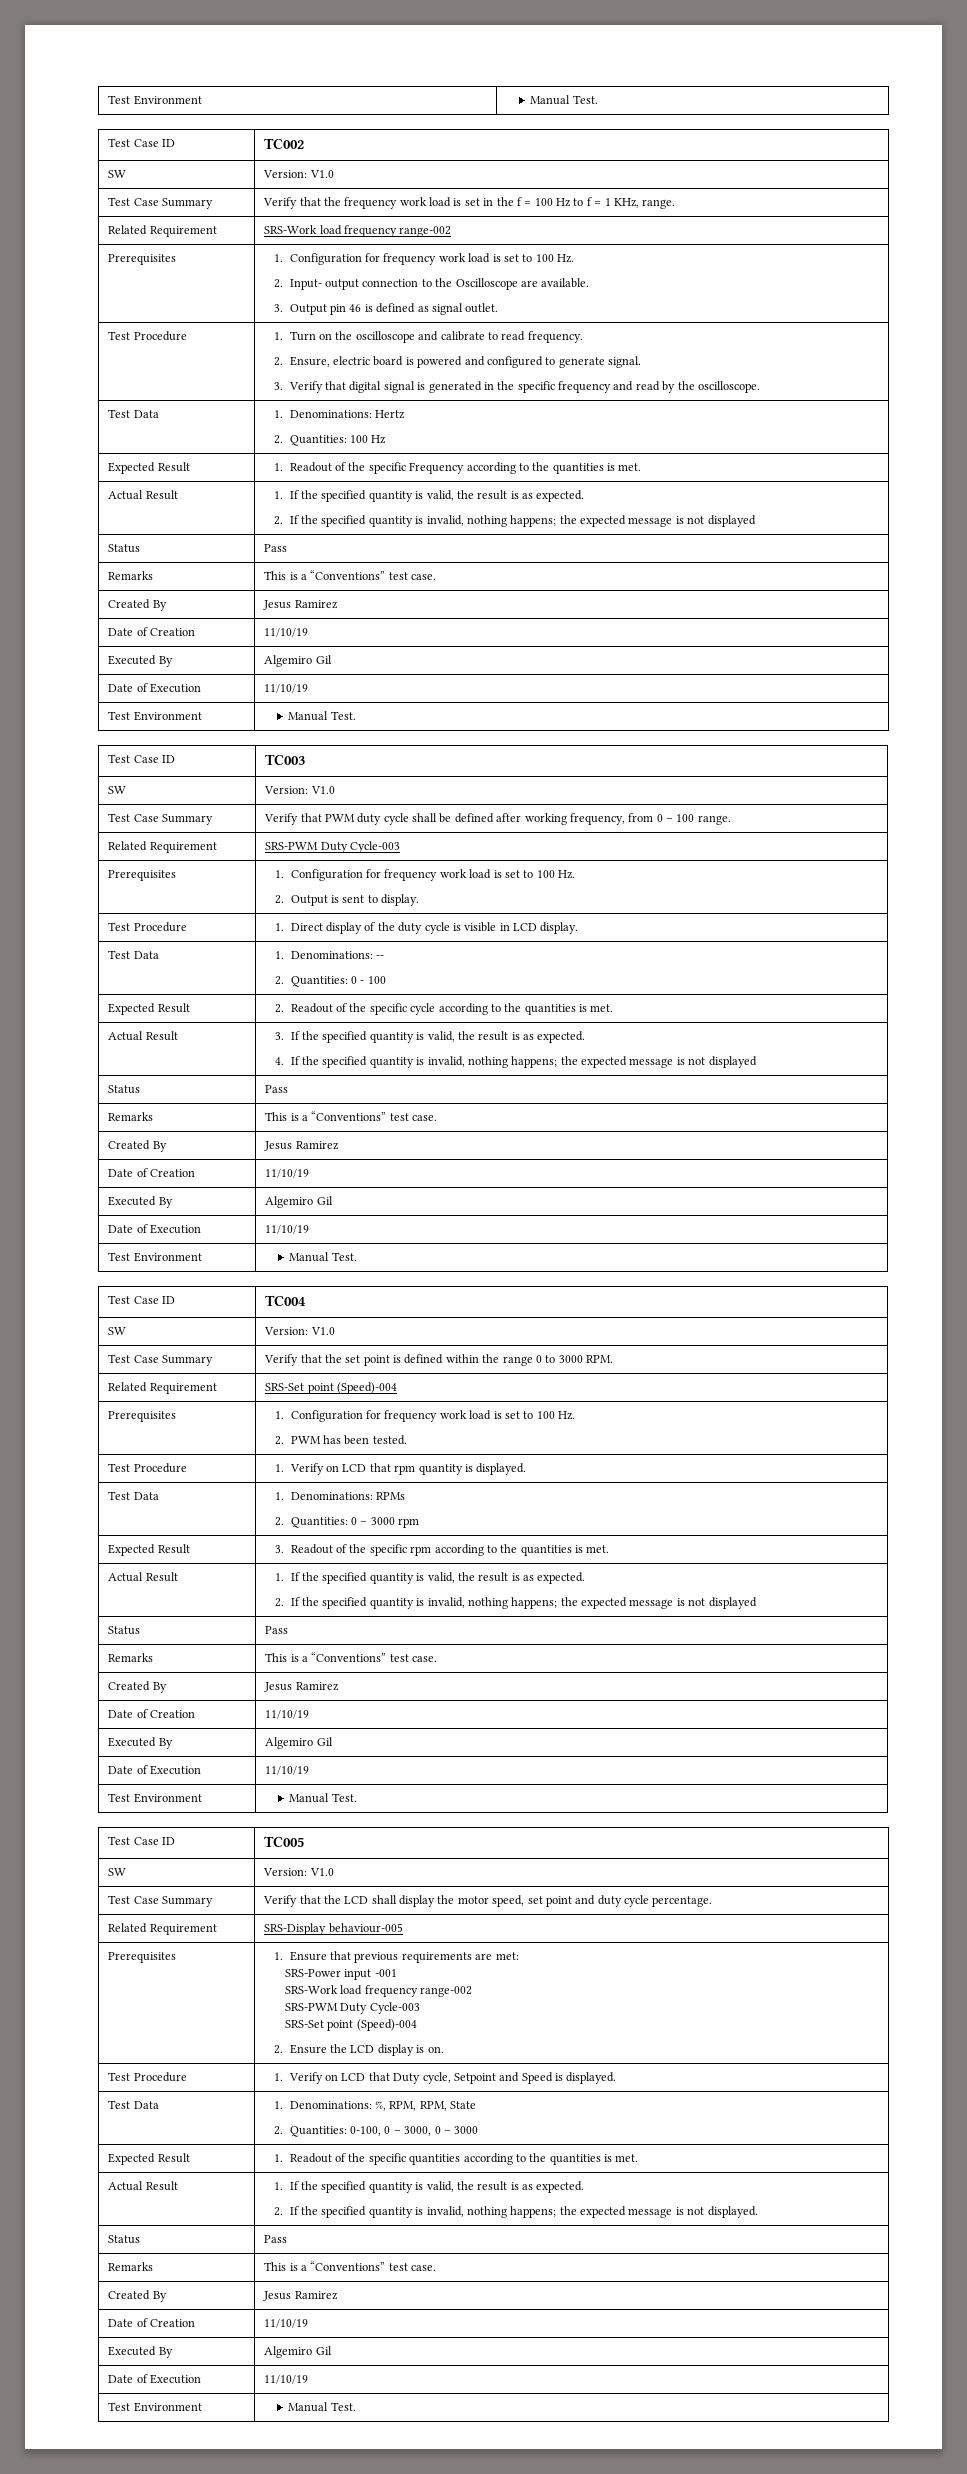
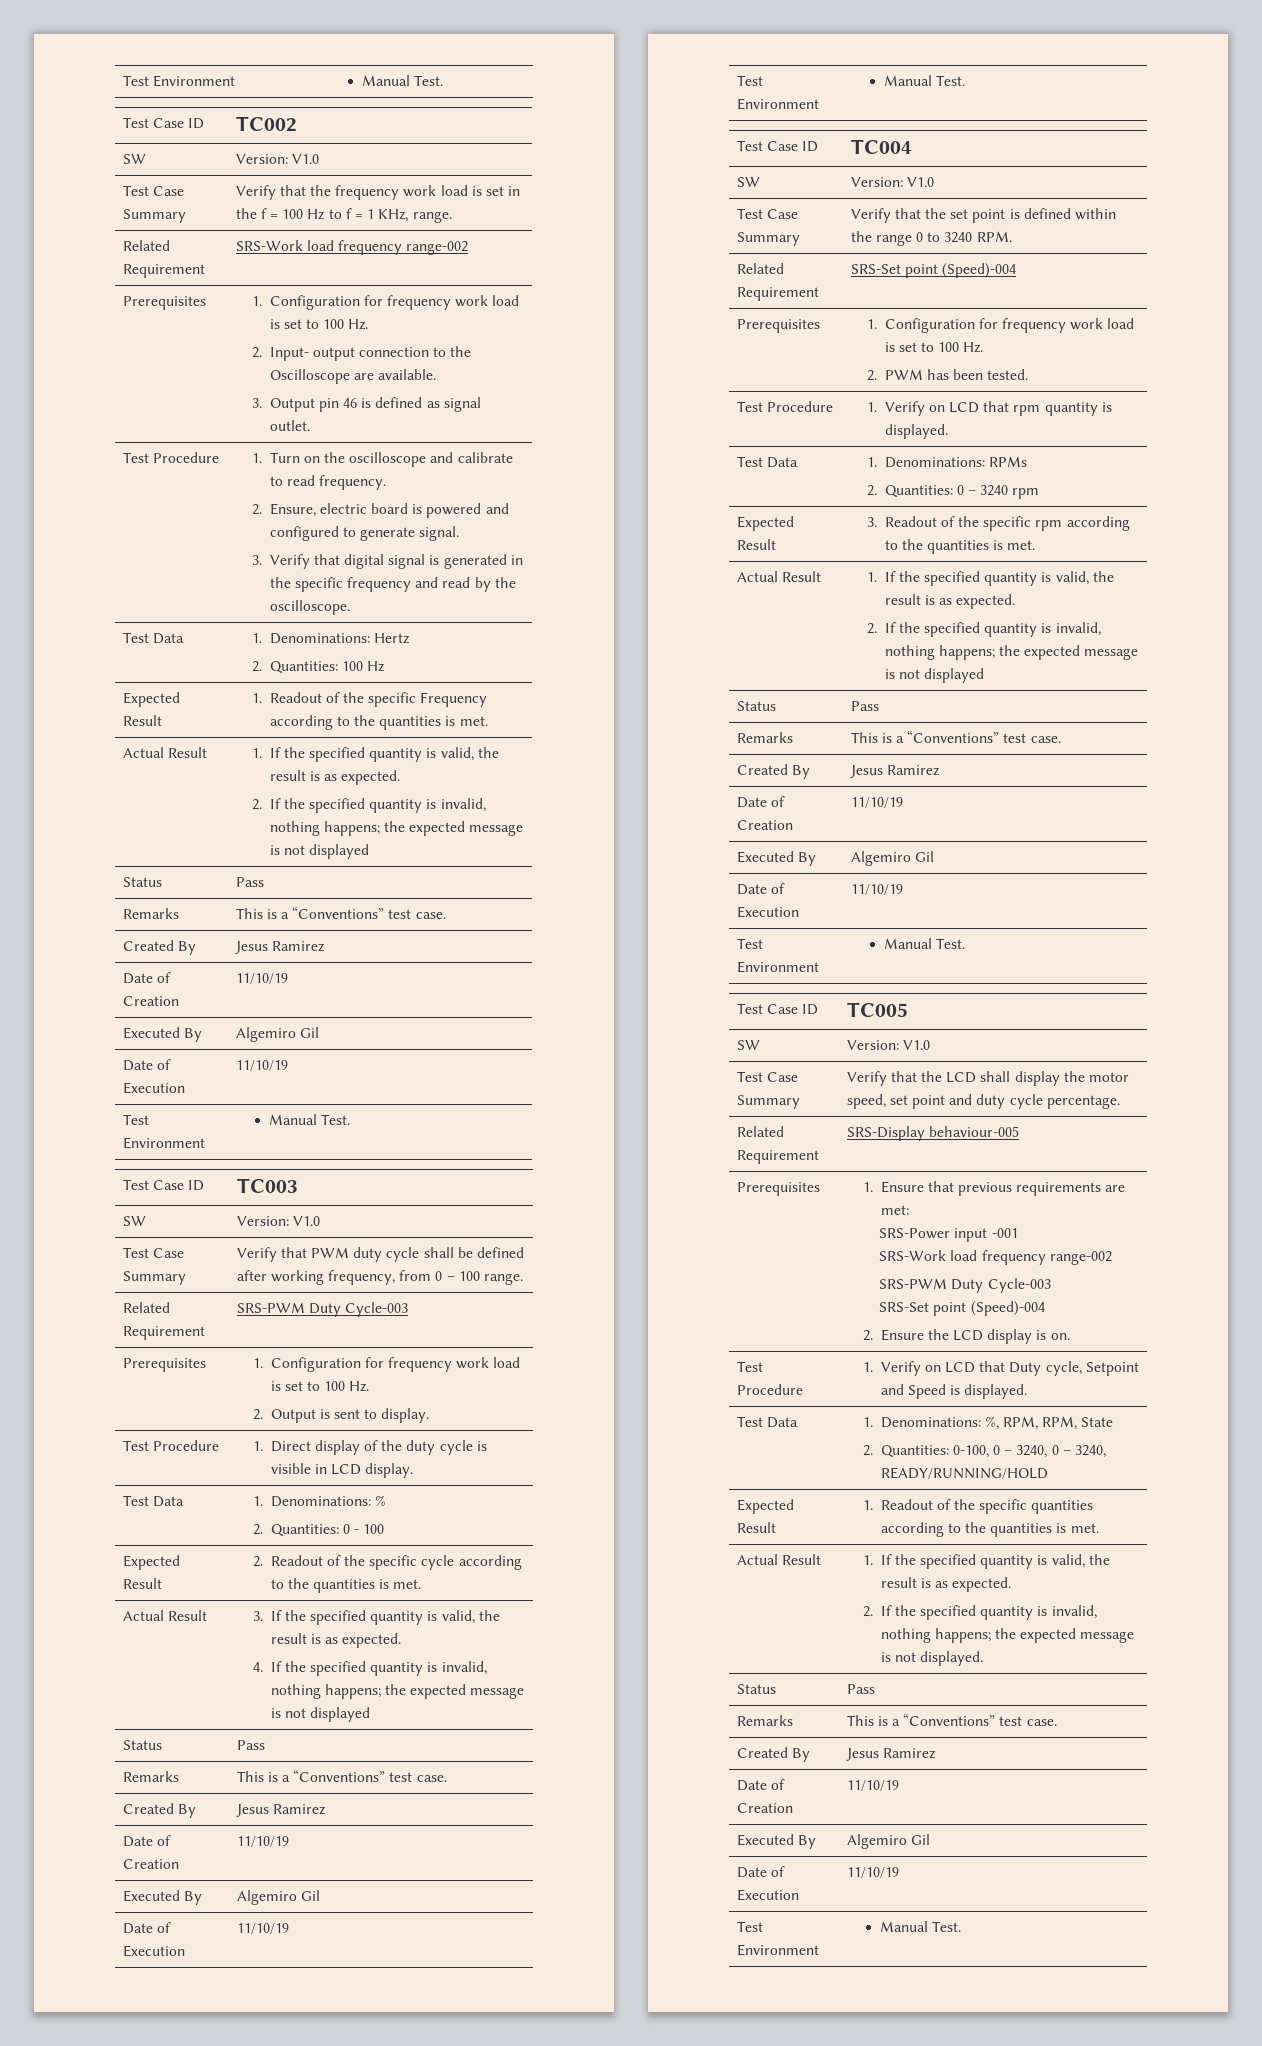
- Test Data | 1. Denominations: --
+ Test Data | 1. Denominations: %
- Test Case Summary | Verify that the set point is defined within the range 0 to 3000 RPM.
+ Test Case Summary | Verify that the set point is defined within the range 0 to 3240 RPM.
  Test Data | 1. Denominations: RPMs
- 2. Quantities: 0 – 3000 rpm
+ 2. Quantities: 0 – 3240 rpm
  Test Data | 1. Denominations: %, RPM, RPM, State
- 2. Quantities: 0-100, 0 – 3000, 0 – 3000
+ 2. Quantities: 0-100, 0 – 3240, 0 – 3240, READY/RUNNING/HOLD

